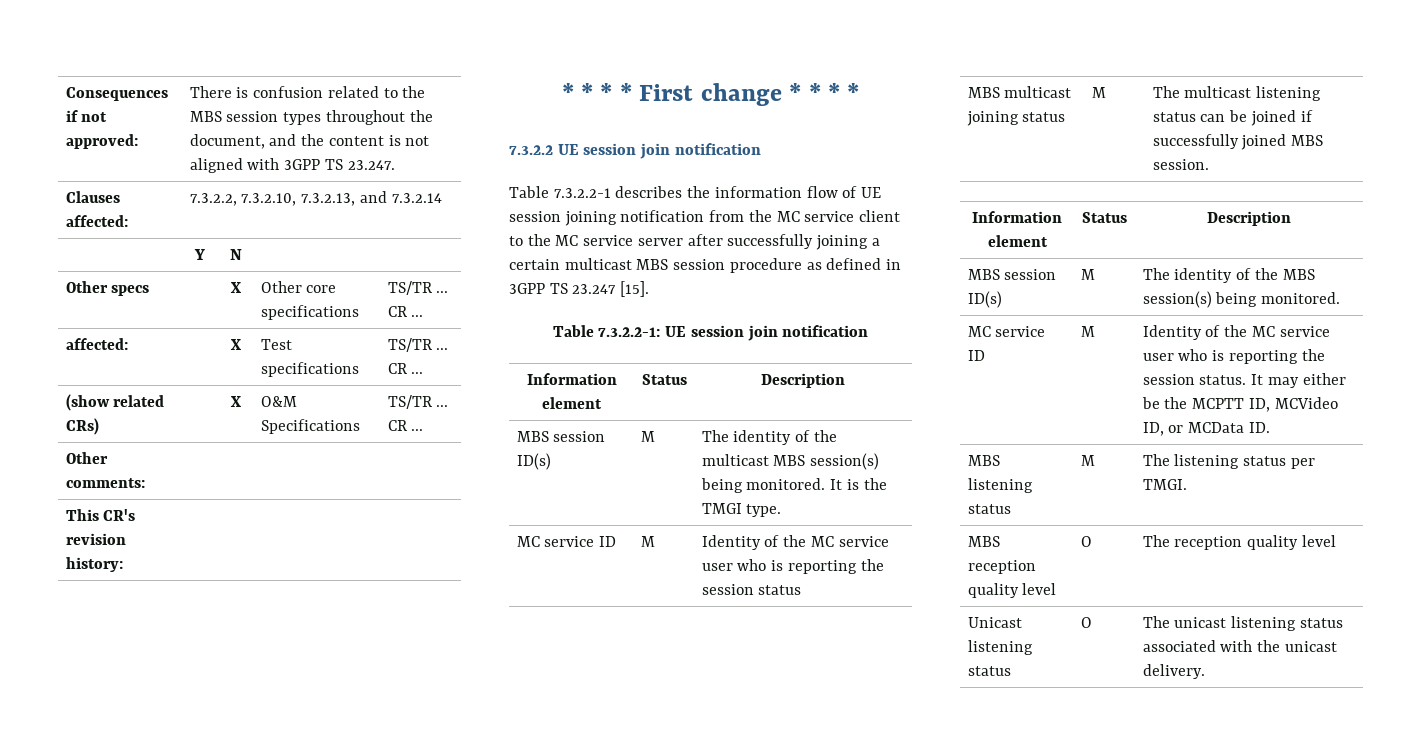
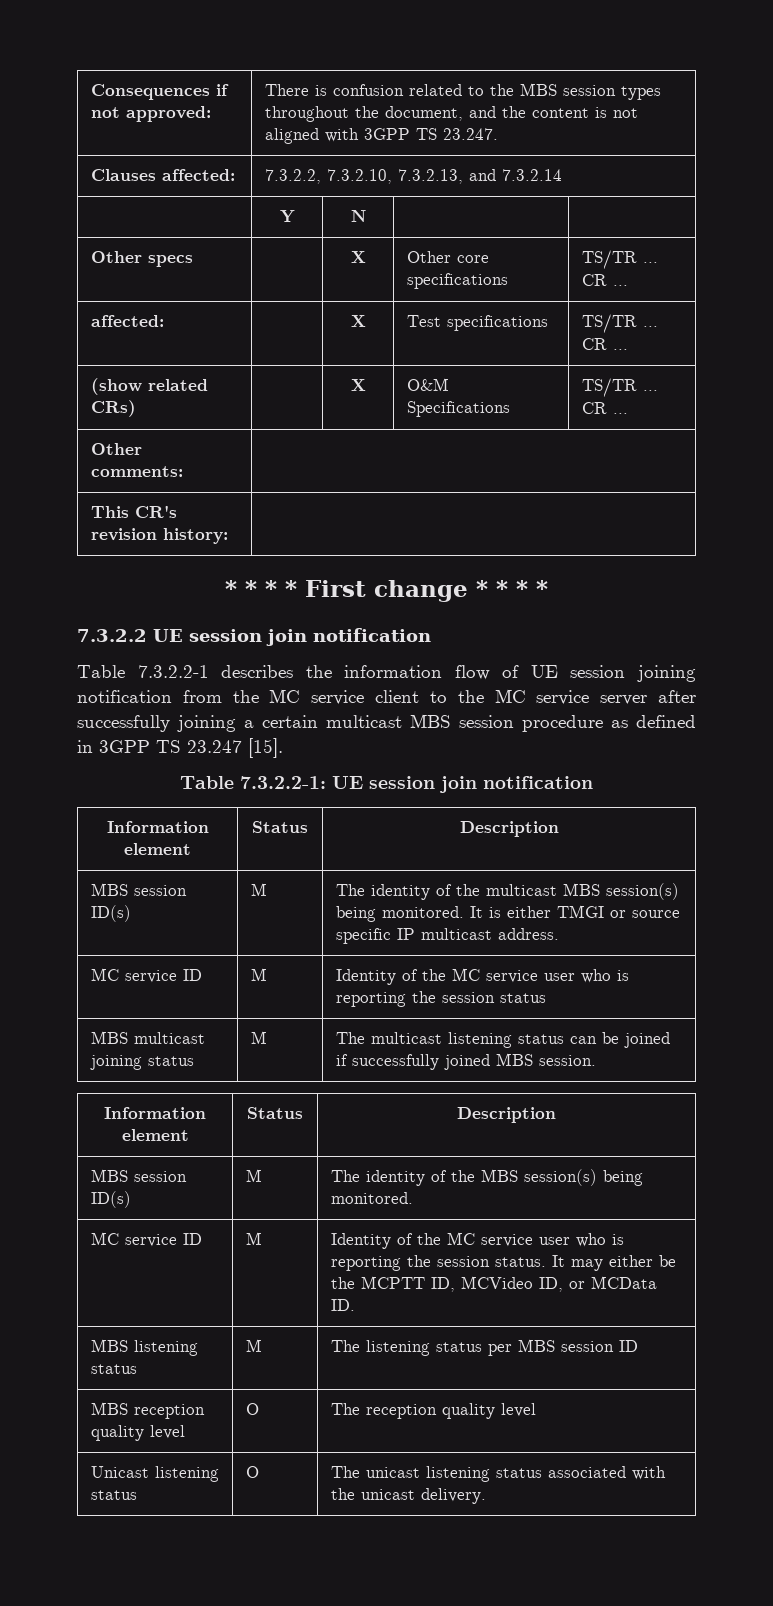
- MBS session ID(s) | M | The identity of the multicast MBS session(s) being monitored. It is the TMGI type.
+ MBS session ID(s) | M | The identity of the multicast MBS session(s) being monitored. It is either TMGI or source specific IP multicast address.
- MBS listening status | M | The listening status per TMGI.
+ MBS listening status | M | The listening status per MBS session ID

